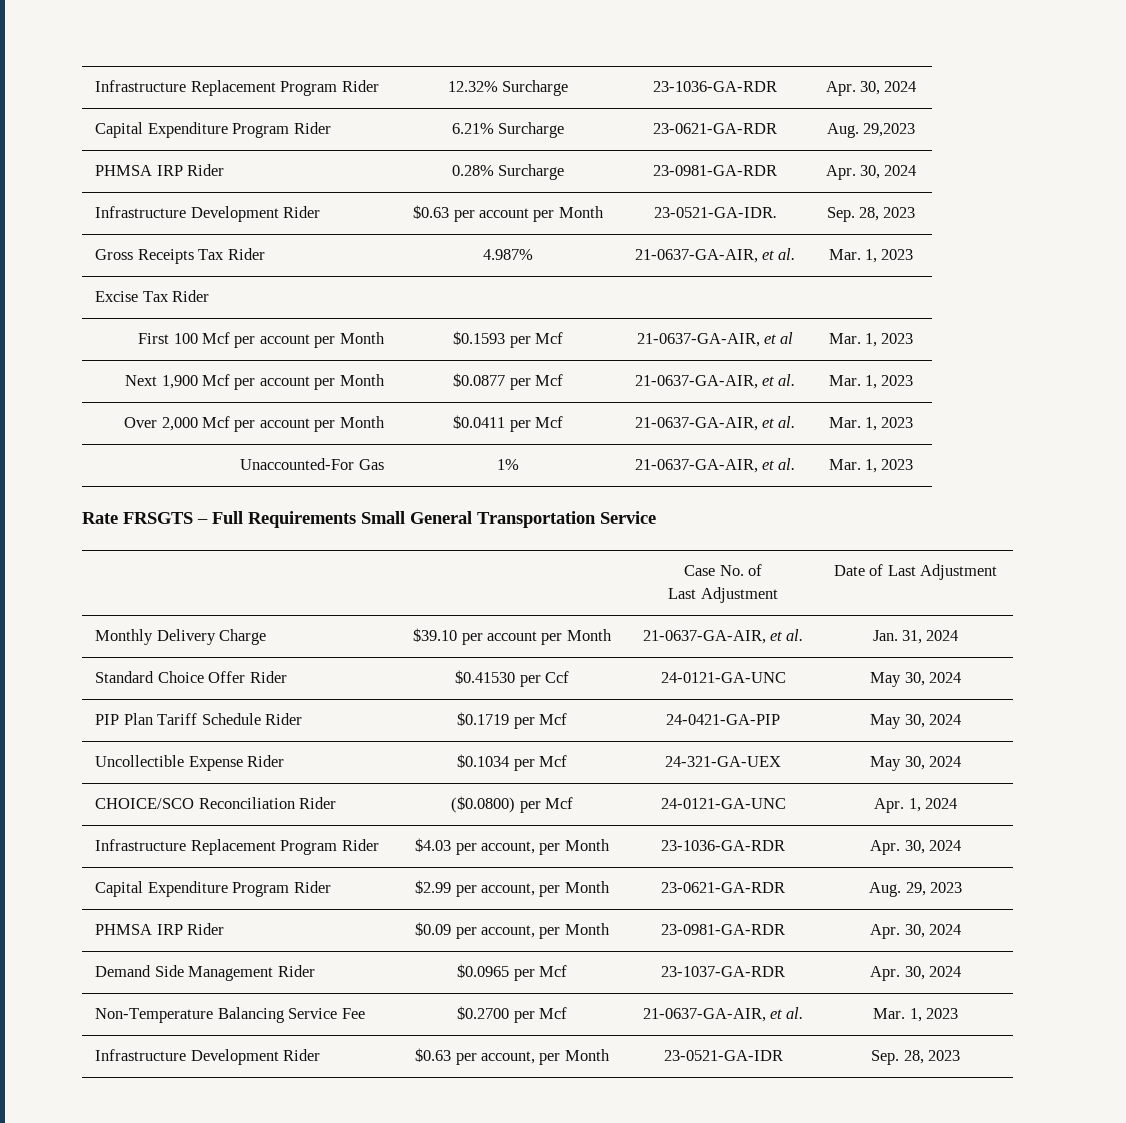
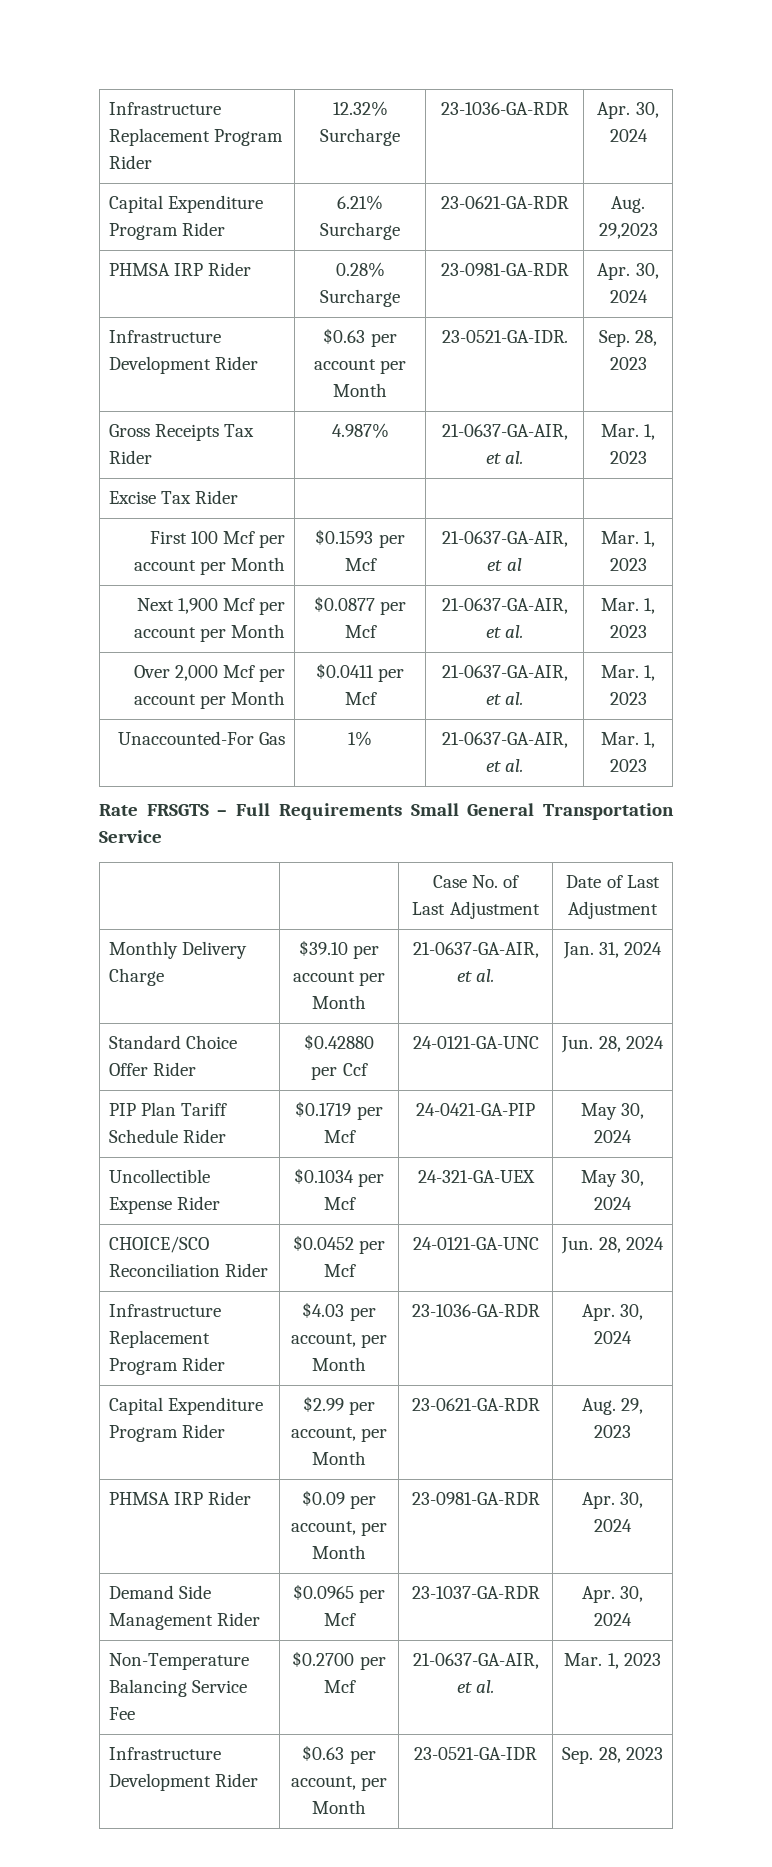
- Standard Choice Offer Rider | $0.41530 per Ccf | 24-0121-GA-UNC | May 30, 2024
+ Standard Choice Offer Rider | $0.42880 per Ccf | 24-0121-GA-UNC | Jun. 28, 2024
- CHOICE/SCO Reconciliation Rider | ($0.0800) per Mcf | 24-0121-GA-UNC | Apr. 1, 2024
+ CHOICE/SCO Reconciliation Rider | $0.0452 per Mcf | 24-0121-GA-UNC | Jun. 28, 2024

